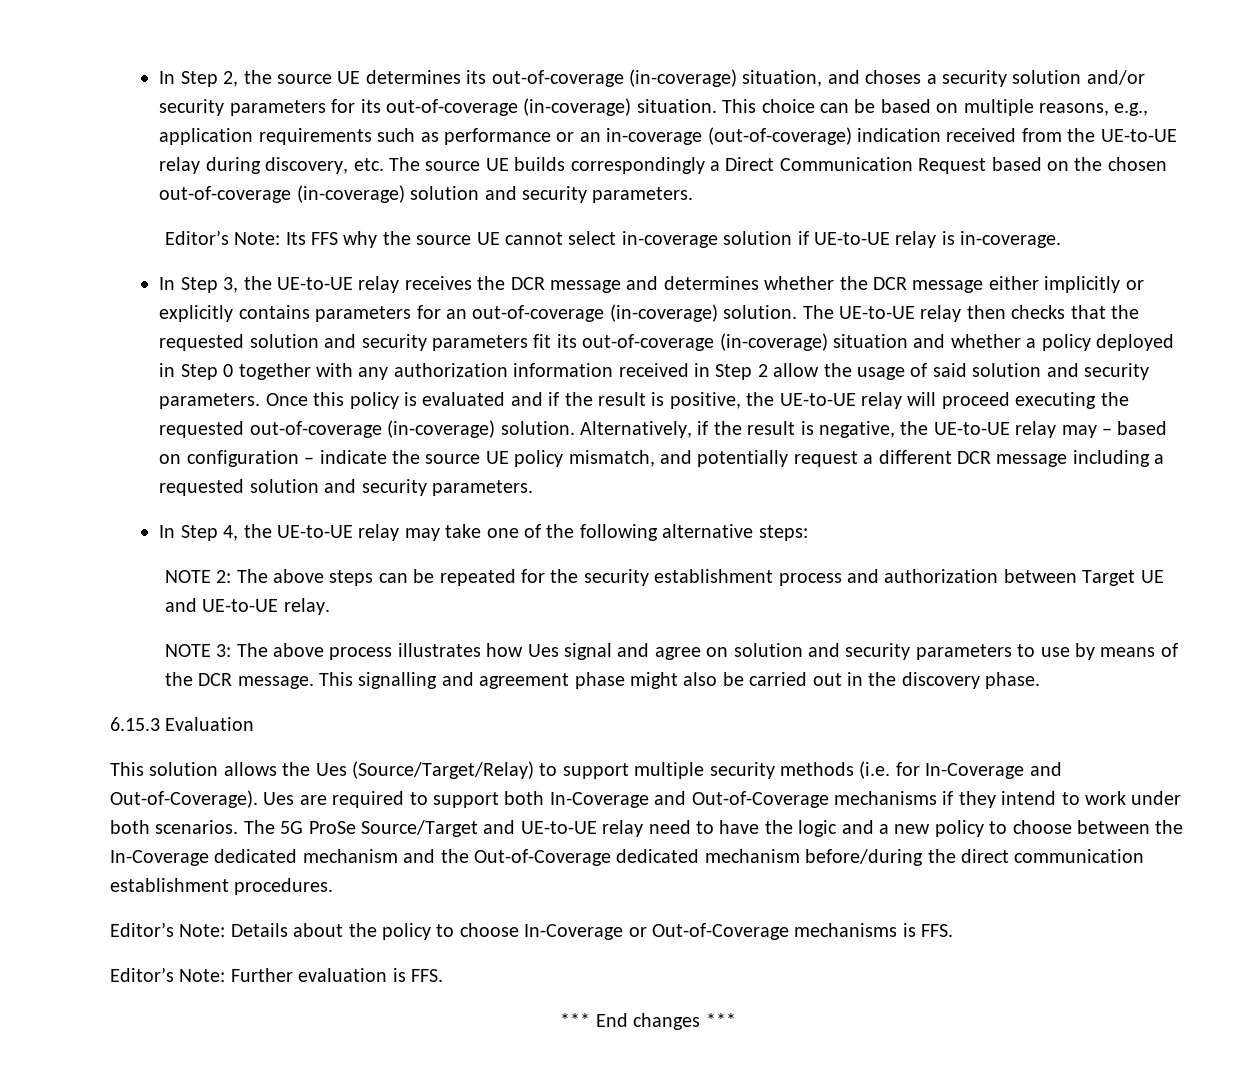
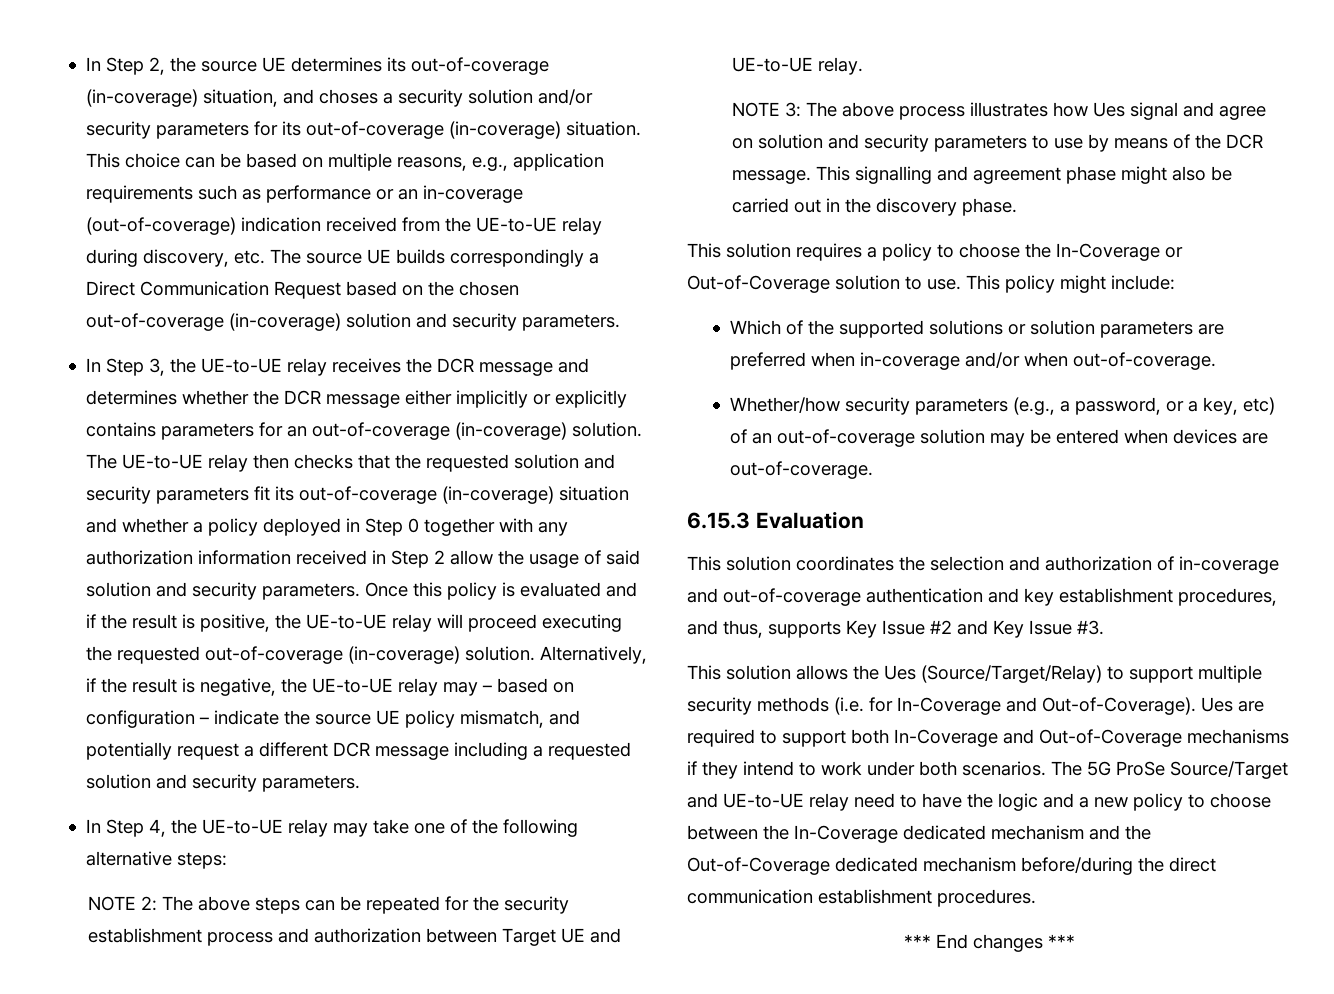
- Editor’s Note: Its FFS why the source UE cannot select in-coverage solution if UE-to-UE relay is in-coverage.
+ This solution requires a policy to choose the In-Coverage or Out-of-Coverage solution to use. This policy might include:
+ Which of the supported solutions or solution parameters are preferred when in-coverage and/or when out-of-coverage.
+ Whether/how security parameters (e.g., a password, or a key, etc) of an out-of-coverage solution may be entered when devices are out-of-coverage.
  6.15.3 Evaluation
+ This solution coordinates the selection and authorization of in-coverage and out-of-coverage authentication and key establishment procedures, and thus, supports Key Issue #2 and Key Issue #3.
- Editor’s Note: Details about the policy to choose In-Coverage or Out-of-Coverage mechanisms is FFS.
- Editor’s Note: Further evaluation is FFS.

